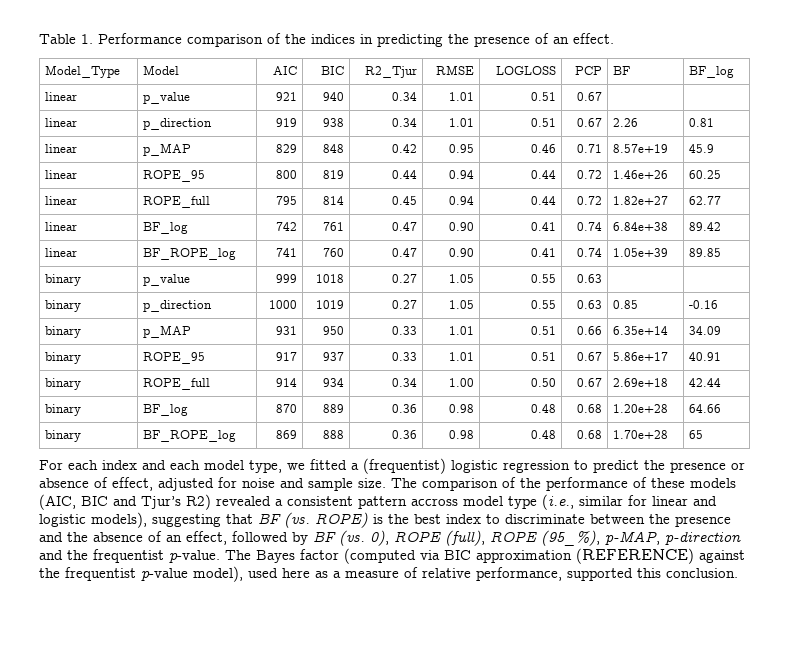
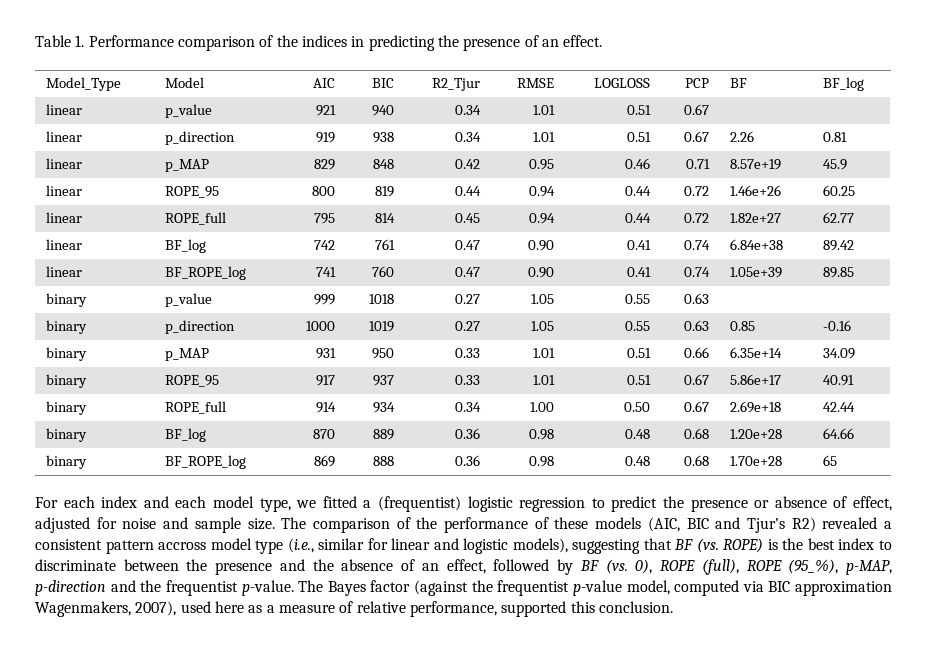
- The Bayes factor (computed via BIC approximation (REFERENCE) against the frequentist p-value model), used here as a measure of relative performance, supported this conclusion.
+ The Bayes factor (against the frequentist p-value model, computed via BIC approximation Wagenmakers, 2007), used here as a measure of relative performance, supported this conclusion.

